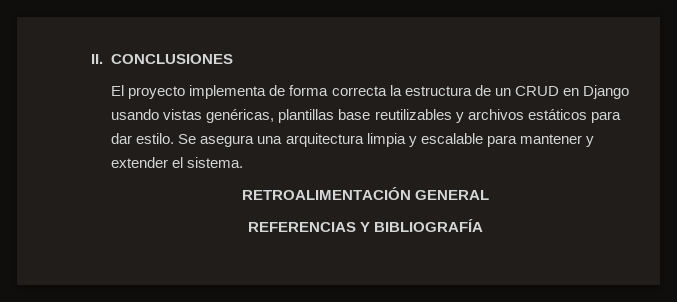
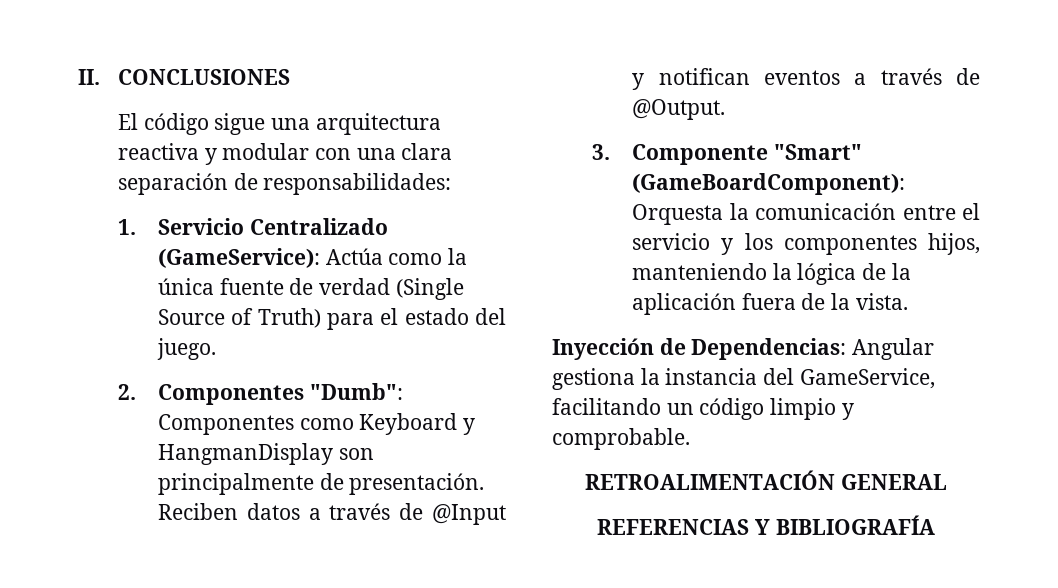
- El proyecto implementa de forma correcta la estructura de un CRUD en Django usando vistas genéricas, plantillas base reutilizables y archivos estáticos para dar estilo. Se asegura una arquitectura limpia y escalable para mantener y extender el sistema.
+ El código sigue una arquitectura reactiva y modular con una clara separación de responsabilidades:
+ 1. Servicio Centralizado (GameService): Actúa como la única fuente de verdad (Single Source of Truth) para el estado del juego.
+ 2. Componentes "Dumb": Componentes como Keyboard y HangmanDisplay son principalmente de presentación. Reciben datos a través de @Input y notifican eventos a través de @Output.
+ 3. Componente "Smart" (GameBoardComponent): Orquesta la comunicación entre el servicio y los componentes hijos, manteniendo la lógica de la aplicación fuera de la vista.
+ Inyección de Dependencias: Angular gestiona la instancia del GameService, facilitando un código limpio y comprobable.

